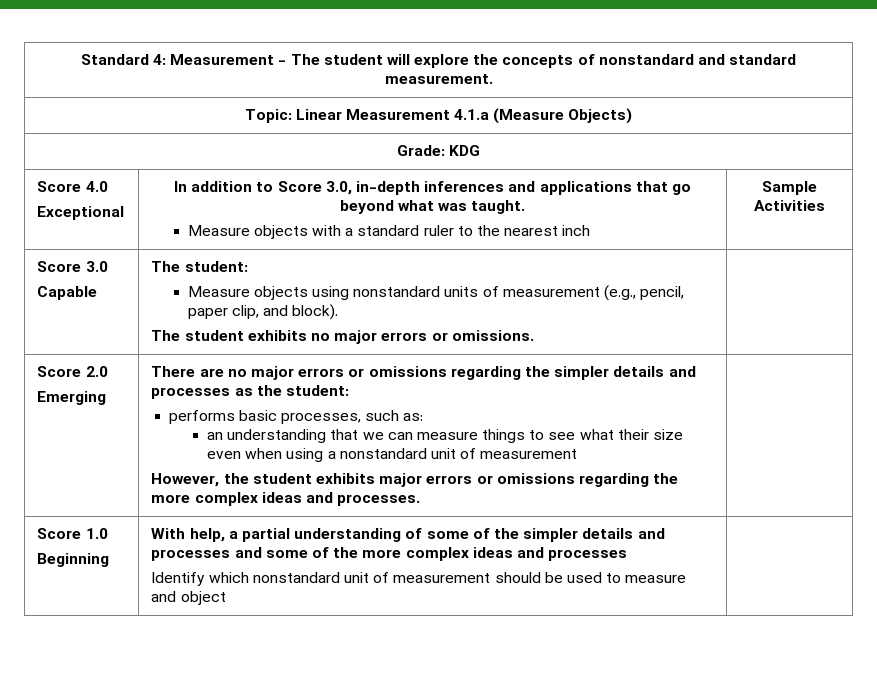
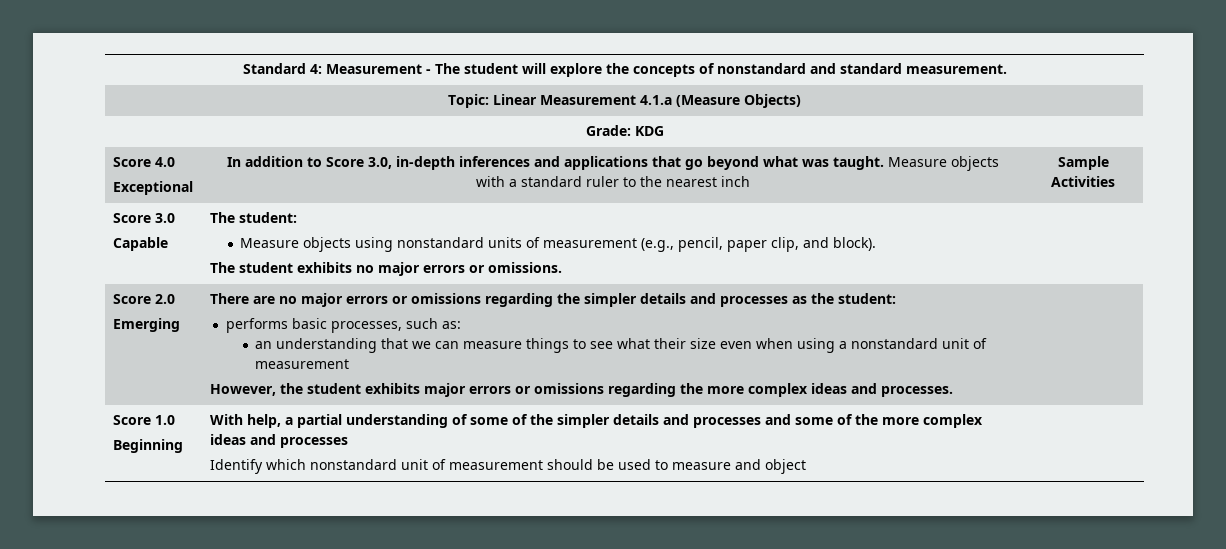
  Score 4.0
- Exceptional | In addition to Score 3.0, in-depth inferences and applications that go beyond what was taught.
- Measure objects with a standard ruler to the nearest inch | Sample Activities
+ Exceptional | In addition to Score 3.0, in-depth inferences and applications that go beyond what was taught. Measure objects with a standard ruler to the nearest inch | Sample Activities

